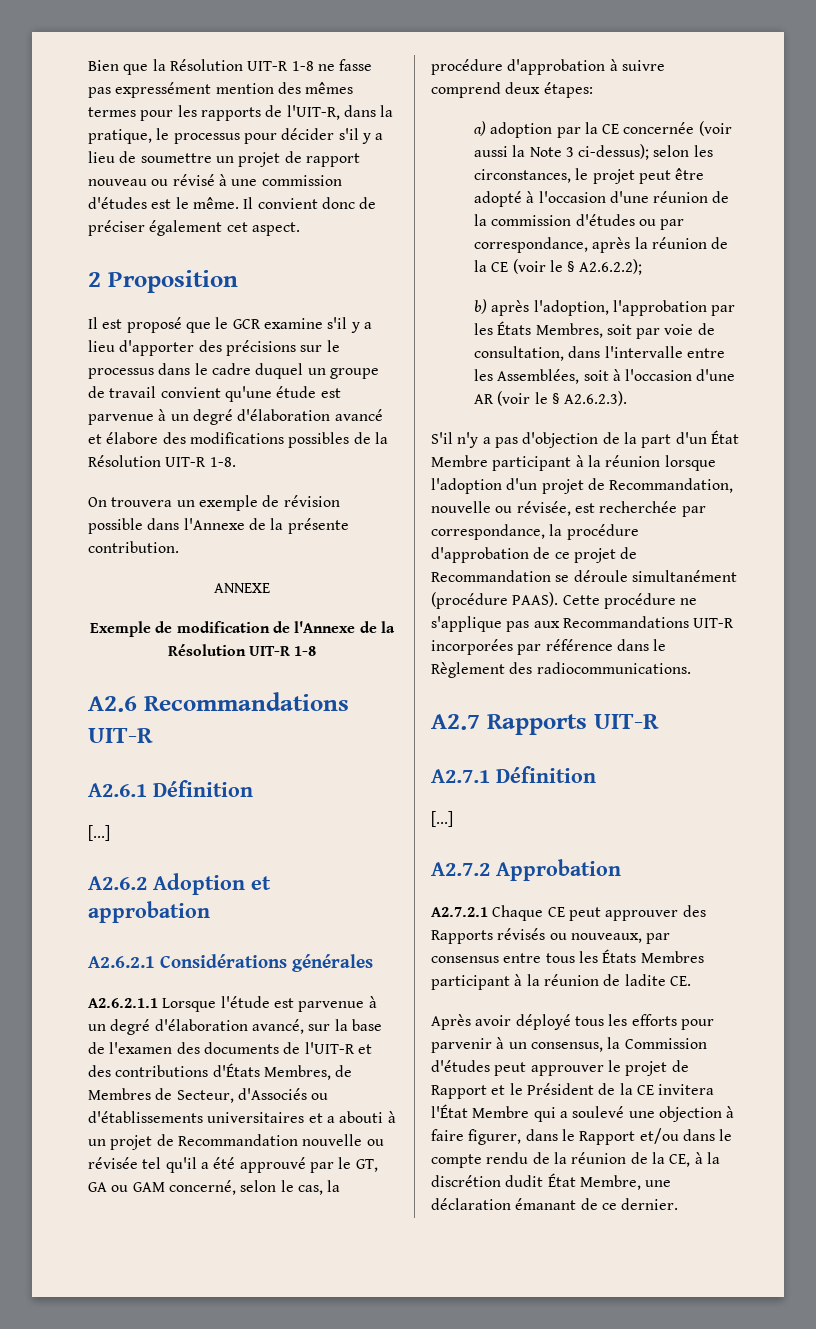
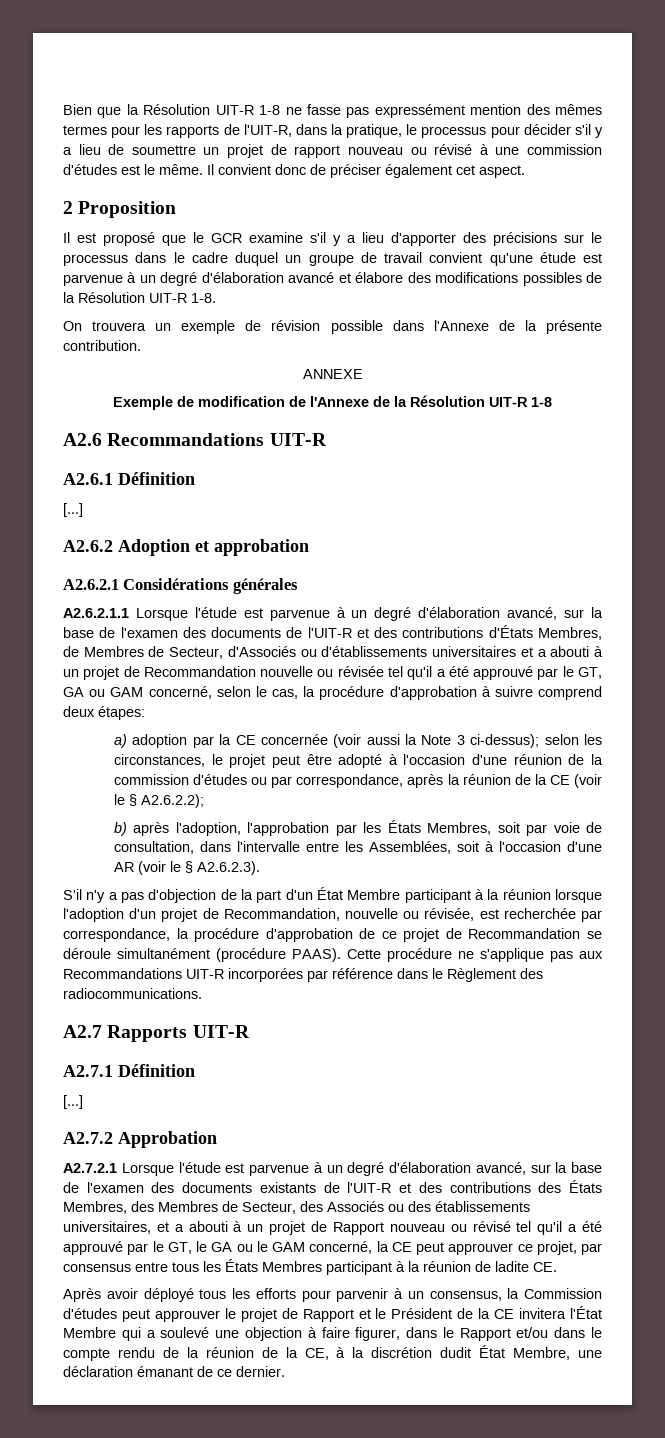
- A2.7.2.1 Chaque CE peut approuver des Rapports révisés ou nouveaux, par consensus entre tous les États Membres participant à la réunion de ladite CE.
+ A2.7.2.1 Lorsque l'étude est parvenue à un degré d'élaboration avancé, sur la base de l'examen des documents existants de l'UIT-R et des contributions des États Membres, des Membres de Secteur, des Associés ou des établissements universitaires, et a abouti à un projet de Rapport nouveau ou révisé tel qu'il a été approuvé par le GT, le GA ou le GAM concerné, la CE peut approuver ce projet, par consensus entre tous les États Membres participant à la réunion de ladite CE.

